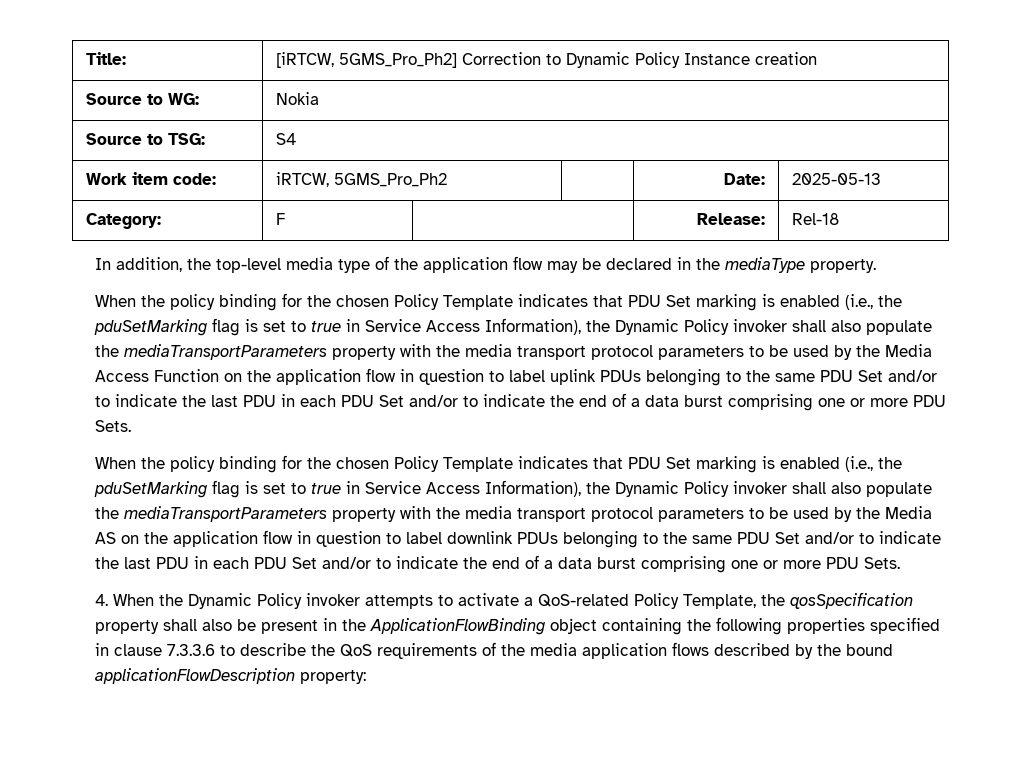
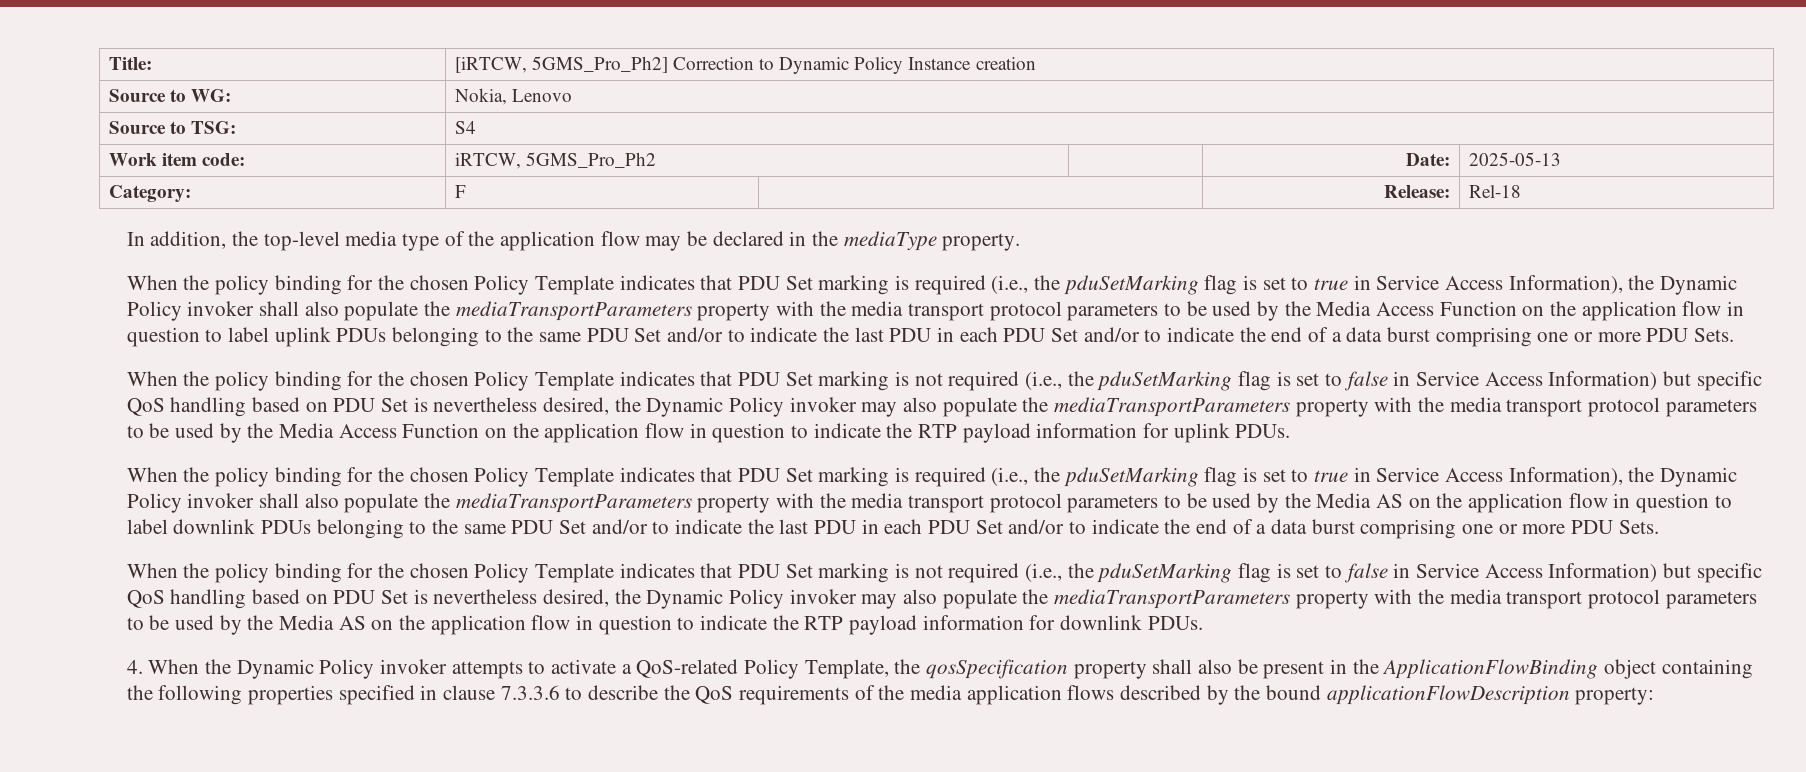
- Source to WG: | Nokia
+ Source to WG: | Nokia, Lenovo
- When the policy binding for the chosen Policy Template indicates that PDU Set marking is enabled (i.e., the pduSetMarking flag is set to true in Service Access Information), the Dynamic Policy invoker shall also populate the mediaTransportParameters property with the media transport protocol parameters to be used by the Media Access Function on the application flow in question to label uplink PDUs belonging to the same PDU Set and/or to indicate the last PDU in each PDU Set and/or to indicate the end of a data burst comprising one or more PDU Sets.
+ When the policy binding for the chosen Policy Template indicates that PDU Set marking is required (i.e., the pduSetMarking flag is set to true in Service Access Information), the Dynamic Policy invoker shall also populate the mediaTransportParameters property with the media transport protocol parameters to be used by the Media Access Function on the application flow in question to label uplink PDUs belonging to the same PDU Set and/or to indicate the last PDU in each PDU Set and/or to indicate the end of a data burst comprising one or more PDU Sets.
- When the policy binding for the chosen Policy Template indicates that PDU Set marking is enabled (i.e., the pduSetMarking flag is set to true in Service Access Information), the Dynamic Policy invoker shall also populate the mediaTransportParameters property with the media transport protocol parameters to be used by the Media AS on the application flow in question to label downlink PDUs belonging to the same PDU Set and/or to indicate the last PDU in each PDU Set and/or to indicate the end of a data burst comprising one or more PDU Sets.
+ When the policy binding for the chosen Policy Template indicates that PDU Set marking is not required (i.e., the pduSetMarking flag is set to false in Service Access Information) but specific QoS handling based on PDU Set is nevertheless desired, the Dynamic Policy invoker may also populate the mediaTransportParameters property with the media transport protocol parameters to be used by the Media Access Function on the application flow in question to indicate the RTP payload information for uplink PDUs.
+ When the policy binding for the chosen Policy Template indicates that PDU Set marking is required (i.e., the pduSetMarking flag is set to true in Service Access Information), the Dynamic Policy invoker shall also populate the mediaTransportParameters property with the media transport protocol parameters to be used by the Media AS on the application flow in question to label downlink PDUs belonging to the same PDU Set and/or to indicate the last PDU in each PDU Set and/or to indicate the end of a data burst comprising one or more PDU Sets.
+ When the policy binding for the chosen Policy Template indicates that PDU Set marking is not required (i.e., the pduSetMarking flag is set to false in Service Access Information) but specific QoS handling based on PDU Set is nevertheless desired, the Dynamic Policy invoker may also populate the mediaTransportParameters property with the media transport protocol parameters to be used by the Media AS on the application flow in question to indicate the RTP payload information for downlink PDUs.

